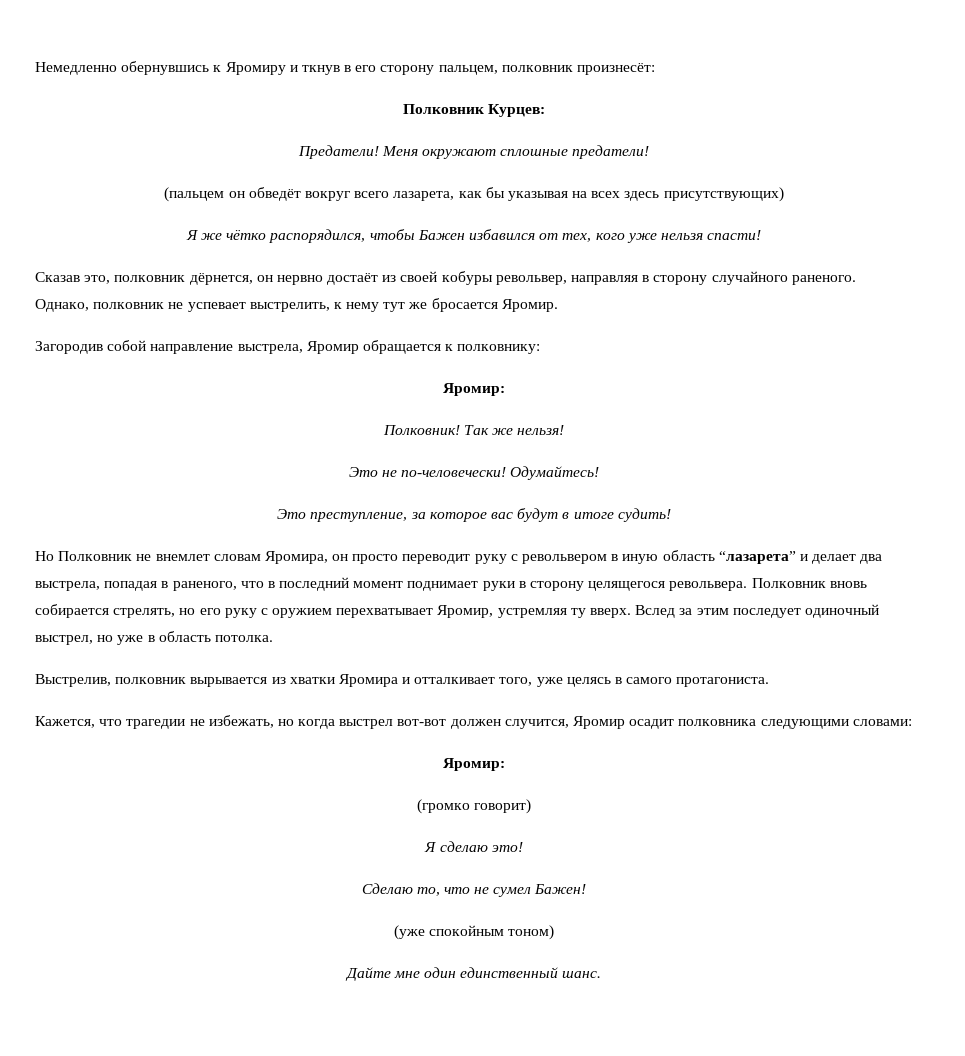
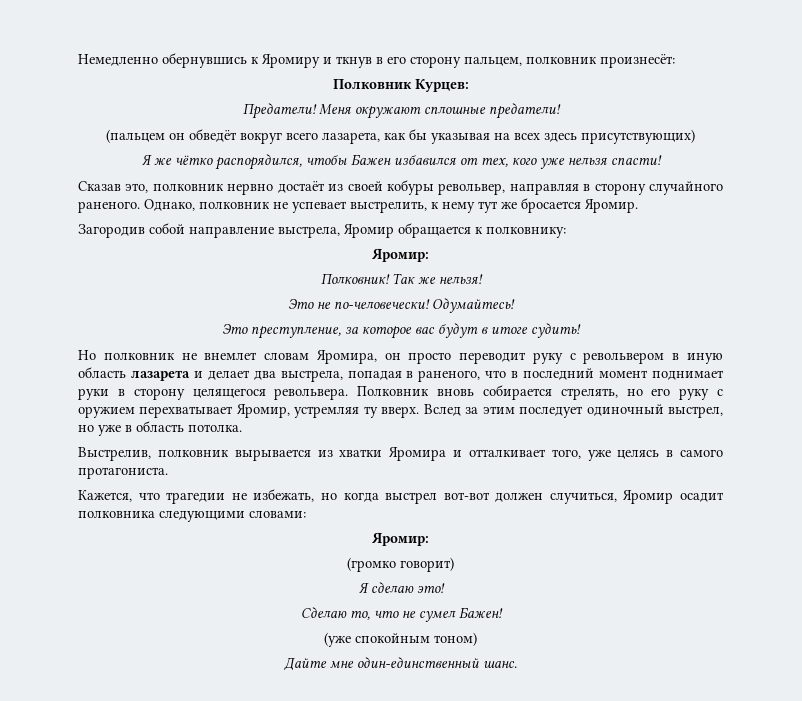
- Сказав это, полковник дёрнется, он нервно достаёт из своей кобуры револьвер, направляя в сторону случайного раненого.
+ Сказав это, полковник нервно достаёт из своей кобуры револьвер, направляя в сторону случайного раненого.
- Но Полковник не внемлет словам Яромира, он просто переводит руку с револьвером в иную область “лазарета” и делает два выстрела, попадая в раненого, что в последний момент поднимает руки в сторону целящегося револьвера.
+ Но полковник не внемлет словам Яромира, он просто переводит руку с револьвером в иную область лазарета и делает два выстрела, попадая в раненого, что в последний момент поднимает руки в сторону целящегося револьвера.
- Кажется, что трагедии не избежать, но когда выстрел вот-вот должен случится, Яромир осадит полковника следующими словами:
+ Кажется, что трагедии не избежать, но когда выстрел вот-вот должен случиться, Яромир осадит полковника следующими словами:
- Дайте мне один единственный шанс.
+ Дайте мне один-единственный шанс.

